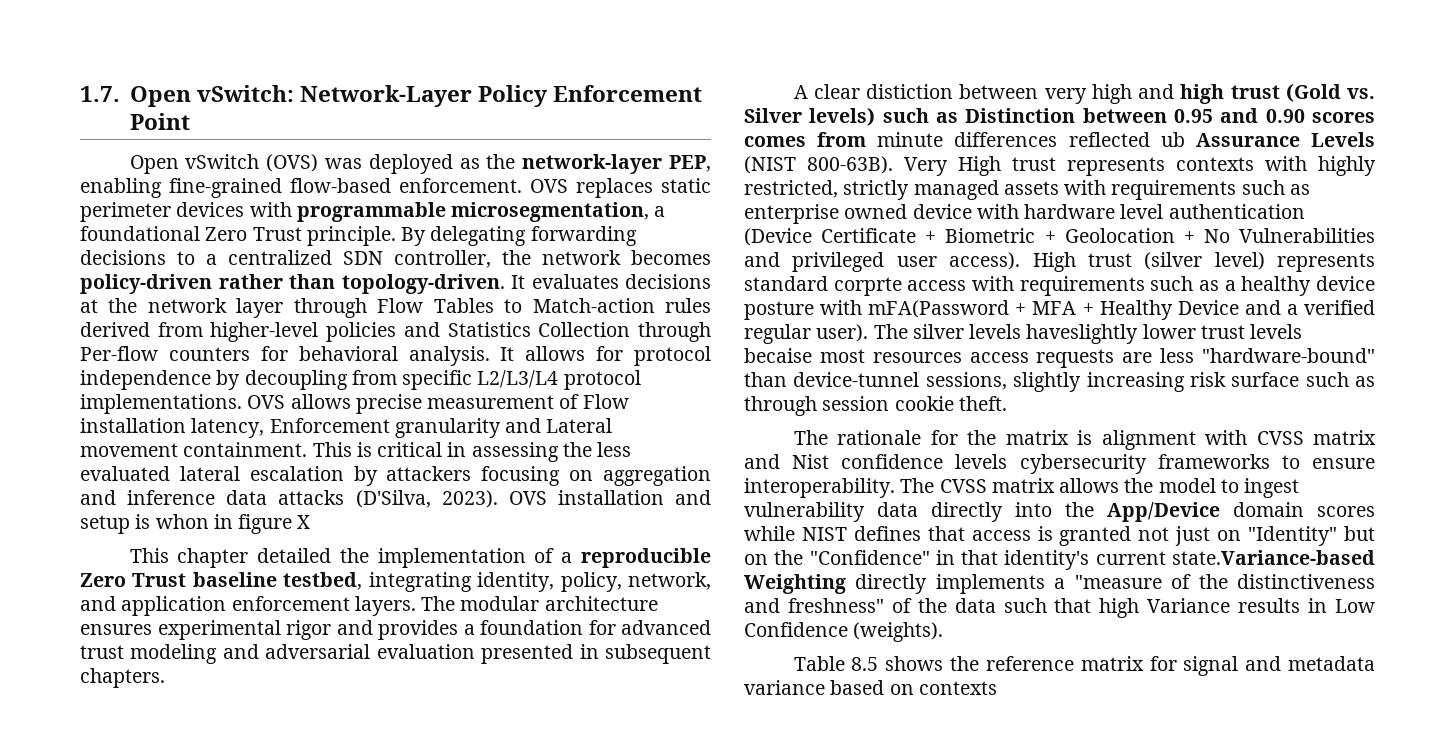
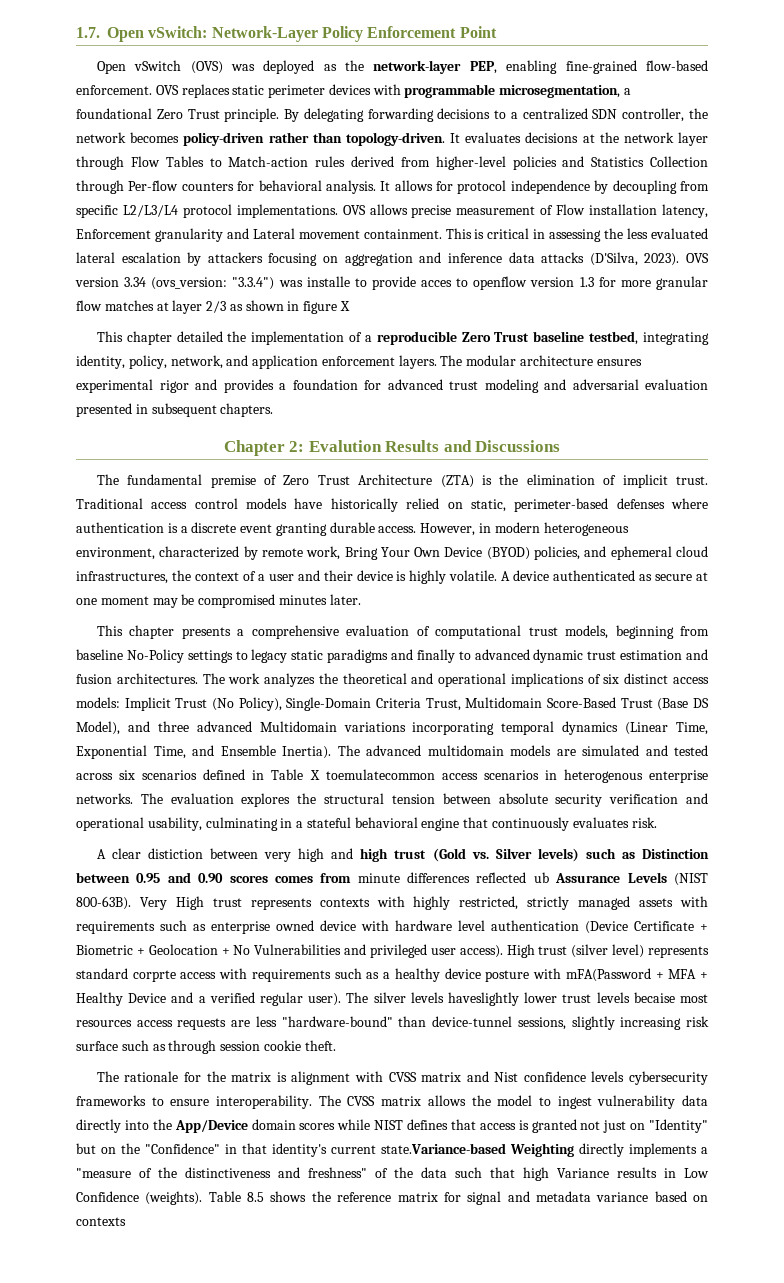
- OVS installation and setup is whon in figure X
+ OVS version 3.34 (ovs_version: "3.3.4") was installe to provide acces to openflow version 1.3 for more granular flow matches at layer 2/3 as shown in figure X
+ Chapter 2: Evalution Results and Discussions
+ The fundamental premise of Zero Trust Architecture (ZTA) is the elimination of implicit trust. Traditional access control models have historically relied on static, perimeter-based defenses where authentication is a discrete event granting durable access. However, in modern heterogeneous environment, characterized by remote work, Bring Your Own Device (BYOD) policies, and ephemeral cloud infrastructures, the context of a user and their device is highly volatile. A device authenticated as secure at one moment may be compromised minutes later.
+ This chapter presents a comprehensive evaluation of computational trust models, beginning from baseline No-Policy settings to legacy static paradigms and finally to advanced dynamic trust estimation and fusion architectures. The work analyzes the theoretical and operational implications of six distinct access models: Implicit Trust (No Policy), Single-Domain Criteria Trust, Multidomain Score-Based Trust (Base DS Model), and three advanced Multidomain variations incorporating temporal dynamics (Linear Time, Exponential Time, and Ensemble Inertia). The advanced multidomain models are simulated and tested across six scenarios defined in Table X toemulatecommon access scenarios in heterogenous enterprise networks. The evaluation explores the structural tension between absolute security verification and operational usability, culminating in a stateful behavioral engine that continuously evaluates risk.
- The CVSS matrix allows the model to ingest vulnerability data directly into the App/Device domain scores while NIST defines that access is granted not just on "Identity" but on the "Confidence" in that identity's current state.Variance-based Weighting directly implements a "measure of the distinctiveness and freshness" of the data such that high Variance results in Low Confidence (weights).
- Table 8.5 shows the reference matrix for signal and metadata variance based on contexts
+ The CVSS matrix allows the model to ingest vulnerability data directly into the App/Device domain scores while NIST defines that access is granted not just on "Identity" but on the "Confidence" in that identity's current state.Variance-based Weighting directly implements a "measure of the distinctiveness and freshness" of the data such that high Variance results in Low Confidence (weights). Table 8.5 shows the reference matrix for signal and metadata variance based on contexts

